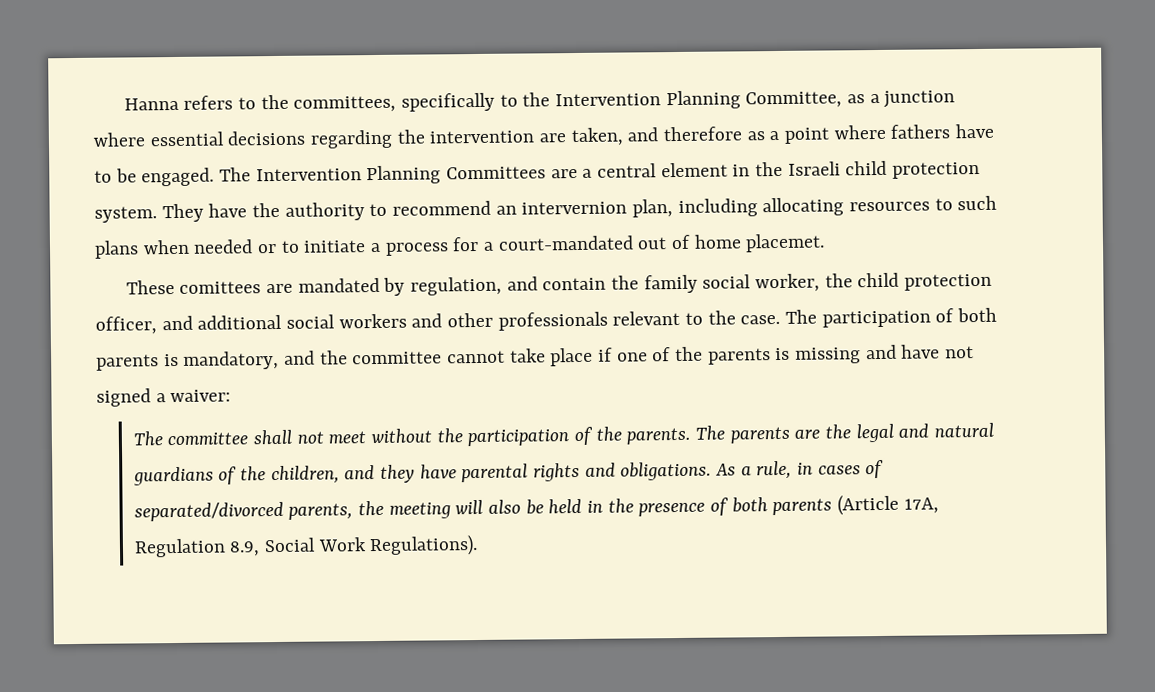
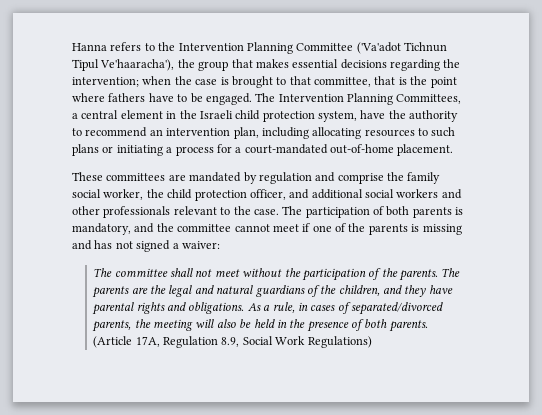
- Hanna refers to the committees, specifically to the Intervention Planning Committee, as a junction where essential decisions regarding the intervention are taken, and therefore as a point where fathers have to be engaged.
+ Hanna refers to the Intervention Planning Committee ('Va'adot Tichnun Tipul Ve'haaracha'), the group that makes essential decisions regarding the intervention; when the case is brought to that committee, that is the point where fathers have to be engaged.
- The Intervention Planning Committees are a central element in the Israeli child protection system. They have the authority to recommend an intervernion plan, including allocating resources to such plans when needed or to initiate a process for a court-mandated out of home placemet.
+ The Intervention Planning Committees, a central element in the Israeli child protection system, have the authority to recommend an intervention plan, including allocating resources to such plans or initiating a process for a court-mandated out-of-home placement.
- These comittees are mandated by regulation, and contain the family social worker, the child protection officer, and additional social workers and other professionals relevant to the case.
+ These committees are mandated by regulation and comprise the family social worker, the child protection officer, and additional social workers and other professionals relevant to the case.
- The participation of both parents is mandatory, and the committee cannot take place if one of the parents is missing and have not signed a waiver:
+ The participation of both parents is mandatory, and the committee cannot meet if one of the parents is missing and has not signed a waiver:
- As a rule, in cases of separated/divorced parents, the meeting will also be held in the presence of both parents (Article 17A, Regulation 8.9, Social Work Regulations).
+ As a rule, in cases of separated/divorced parents, the meeting will also be held in the presence of both parents. (Article 17A, Regulation 8.9, Social Work Regulations)

